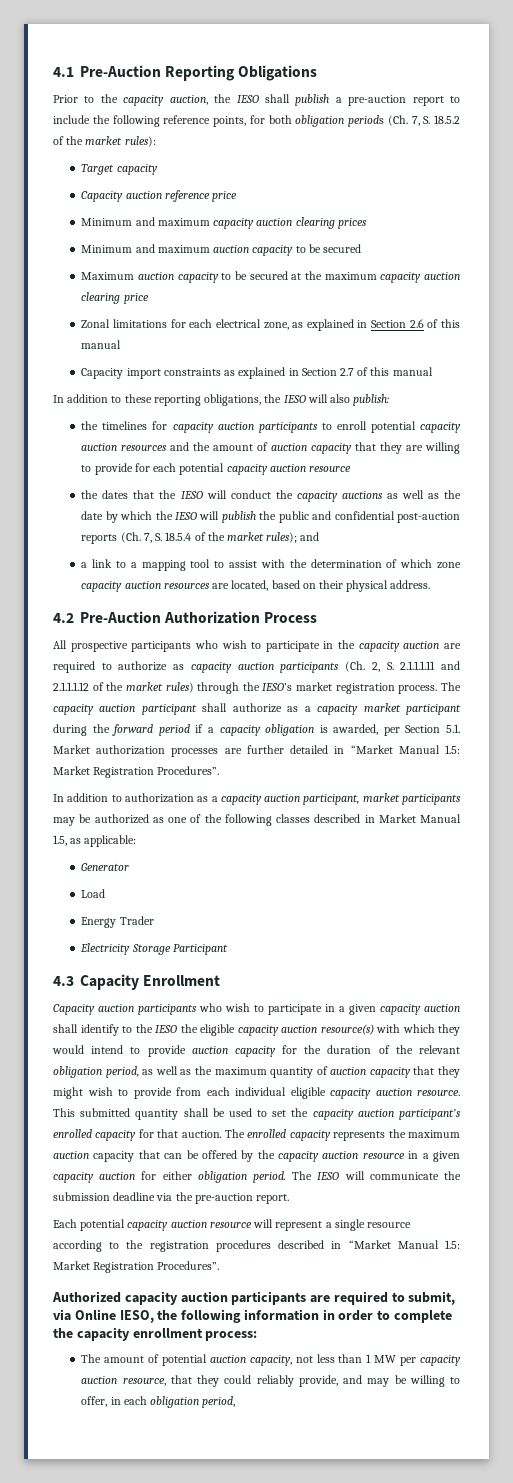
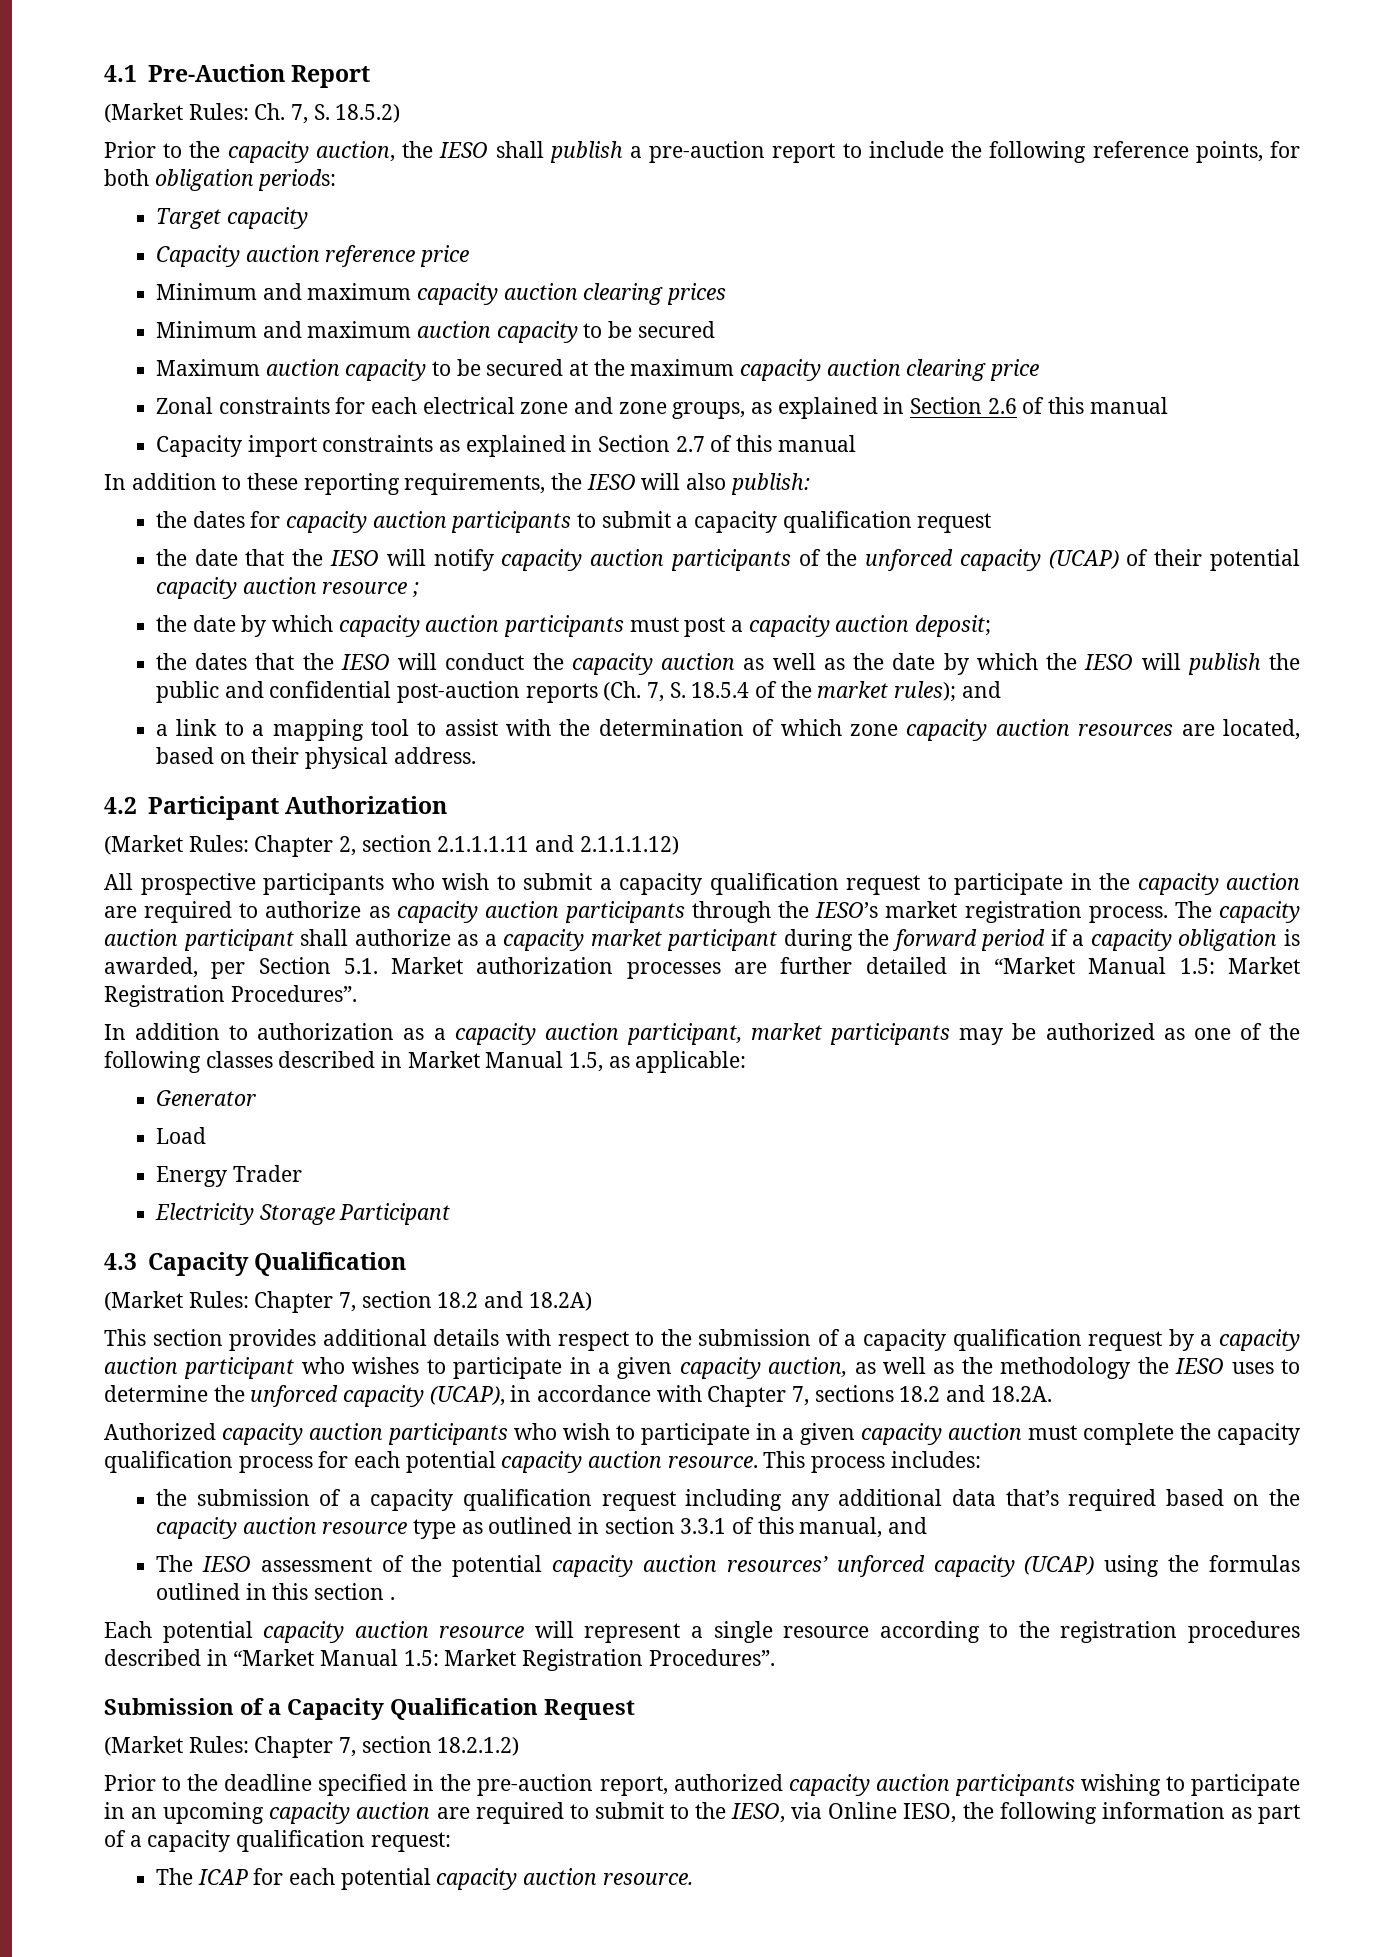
- 4.1 Pre-Auction Reporting Obligations
+ 4.1 Pre-Auction Report
+ (Market Rules: Ch. 7, S. 18.5.2)
- Prior to the capacity auction, the IESO shall publish a pre-auction report to include the following reference points, for both obligation periods (Ch. 7, S. 18.5.2 of the market rules):
+ Prior to the capacity auction, the IESO shall publish a pre-auction report to include the following reference points, for both obligation periods:
- Zonal limitations for each electrical zone, as explained in Section 2.6 of this manual
+ Zonal constraints for each electrical zone and zone groups, as explained in Section 2.6 of this manual
- In addition to these reporting obligations, the IESO will also publish:
+ In addition to these reporting requirements, the IESO will also publish:
- the timelines for capacity auction participants to enroll potential capacity auction resources and the amount of auction capacity that they are willing to provide for each potential capacity auction resource
+ the dates for capacity auction participants to submit a capacity qualification request
+ the date that the IESO will notify capacity auction participants of the unforced capacity (UCAP) of their potential capacity auction resource ;
+ the date by which capacity auction participants must post a capacity auction deposit;
- the dates that the IESO will conduct the capacity auctions as well as the date by which the IESO will publish the public and confidential post-auction reports (Ch. 7, S. 18.5.4 of the market rules); and
+ the dates that the IESO will conduct the capacity auction as well as the date by which the IESO will publish the public and confidential post-auction reports (Ch. 7, S. 18.5.4 of the market rules); and
- 4.2 Pre-Auction Authorization Process
+ 4.2 Participant Authorization
+ (Market Rules: Chapter 2, section 2.1.1.1.11 and 2.1.1.1.12)
- All prospective participants who wish to participate in the capacity auction are required to authorize as capacity auction participants (Ch. 2, S. 2.1.1.1.11 and 2.1.1.1.12 of the market rules) through the IESO’s market registration process.
+ All prospective participants who wish to submit a capacity qualification request to participate in the capacity auction are required to authorize as capacity auction participants through the IESO’s market registration process.
- 4.3 Capacity Enrollment
- Capacity auction participants who wish to participate in a given capacity auction shall identify to the IESO the eligible capacity auction resource(s) with which they would intend to provide auction capacity for the duration of the relevant obligation period, as well as the maximum quantity of auction capacity that they might wish to provide from each individual eligible capacity auction resource. This submitted quantity shall be used to set the capacity auction participant’s enrolled capacity for that auction. The enrolled capacity represents the maximum auction capacity that can be offered by the capacity auction resource in a given capacity auction for either obligation period. The IESO will communicate the submission deadline via the pre-auction report.
+ 4.3 Capacity Qualification
+ (Market Rules: Chapter 7, section 18.2 and 18.2A)
+ This section provides additional details with respect to the submission of a capacity qualification request by a capacity auction participant who wishes to participate in a given capacity auction, as well as the methodology the IESO uses to determine the unforced capacity (UCAP), in accordance with Chapter 7, sections 18.2 and 18.2A.
+ Authorized capacity auction participants who wish to participate in a given capacity auction must complete the capacity qualification process for each potential capacity auction resource. This process includes:
+ the submission of a capacity qualification request including any additional data that’s required based on the capacity auction resource type as outlined in section 3.3.1 of this manual, and
+ The IESO assessment of the potential capacity auction resources’ unforced capacity (UCAP) using the formulas outlined in this section .
- Authorized capacity auction participants are required to submit, via Online IESO, the following information in order to complete the capacity enrollment process:
- The amount of potential auction capacity, not less than 1 MW per capacity auction resource, that they could reliably provide, and may be willing to offer, in each obligation period,
+ Submission of a Capacity Qualification Request
+ (Market Rules: Chapter 7, section 18.2.1.2)
+ Prior to the deadline specified in the pre-auction report, authorized capacity auction participants wishing to participate in an upcoming capacity auction are required to submit to the IESO, via Online IESO, the following information as part of a capacity qualification request:
+ The ICAP for each potential capacity auction resource.

